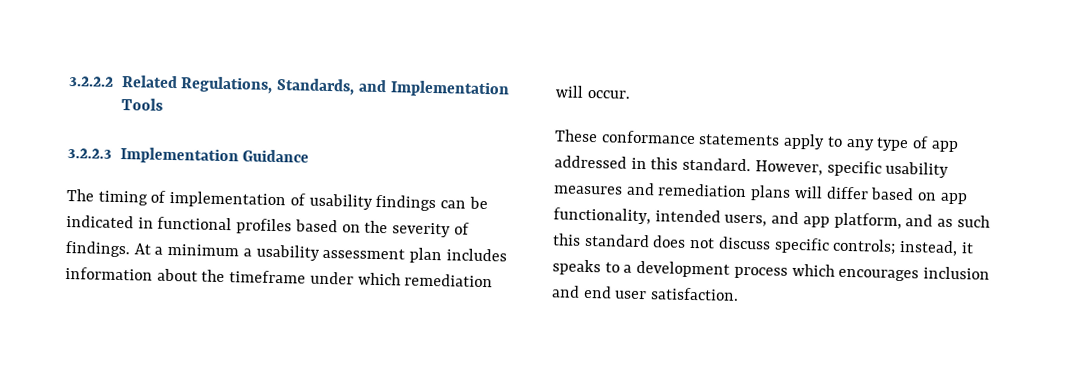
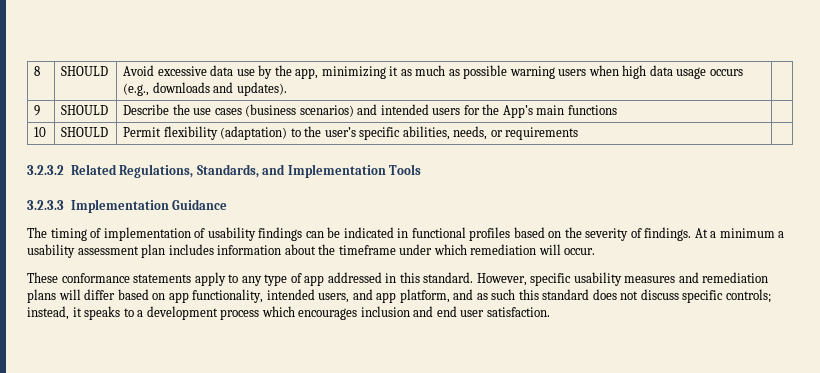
- 3.2.2.2 Related Regulations, Standards, and Implementation Tools
+ 8 | SHOULD | Avoid excessive data use by the app, minimizing it as much as possible warning users when high data usage occurs (e.g., downloads and updates). |
+ 9 | SHOULD | Describe the use cases (business scenarios) and intended users for the App’s main functions |
+ 10 | SHOULD | Permit flexibility (adaptation) to the user’s specific abilities, needs, or requirements |
+ 3.2.3.2 Related Regulations, Standards, and Implementation Tools
- 3.2.2.3 Implementation Guidance
+ 3.2.3.3 Implementation Guidance

